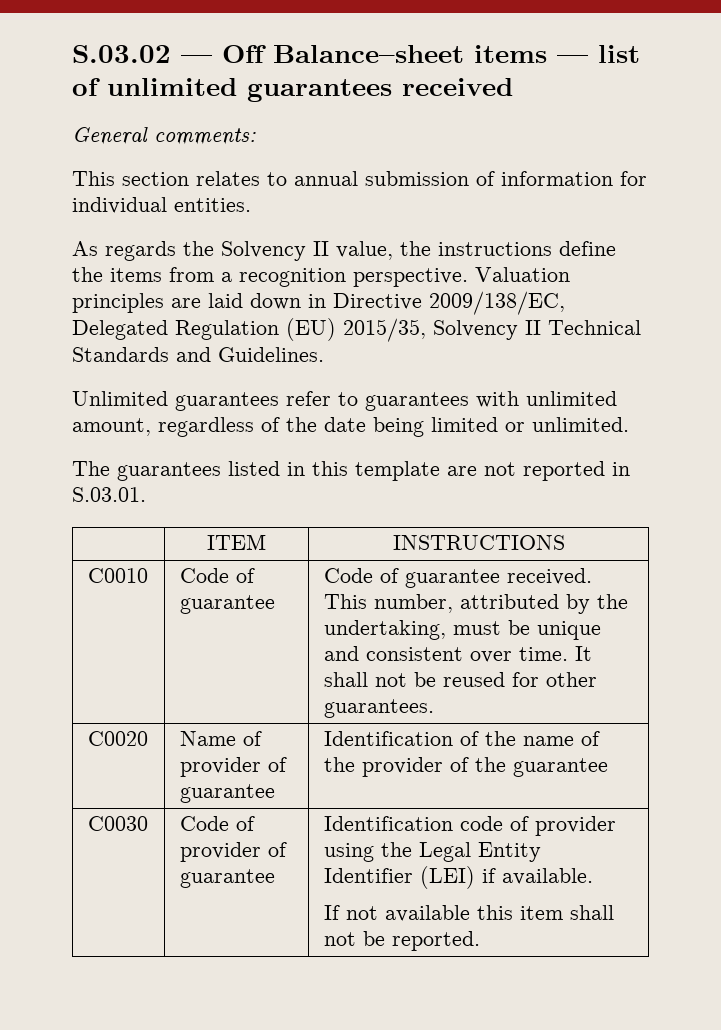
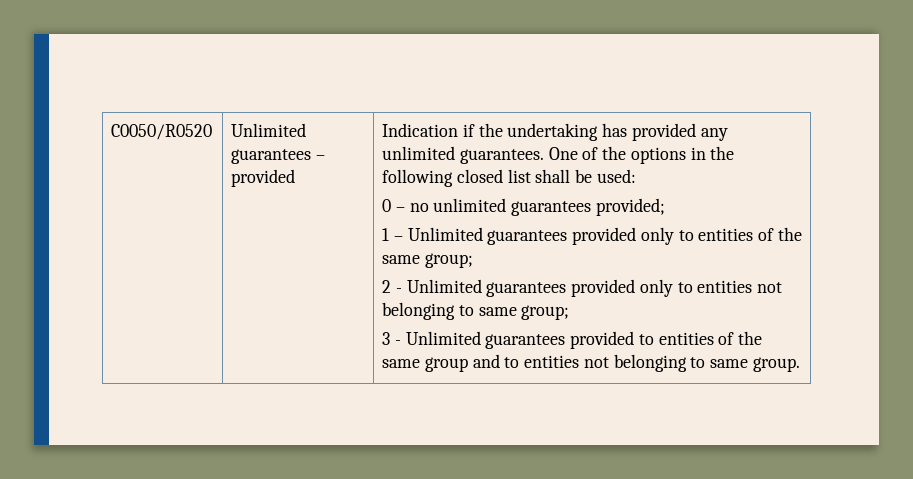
- S.03.02 — Off Balance–sheet items — list of unlimited guarantees received
- General comments:
- This section relates to annual submission of information for individual entities.
- As regards the Solvency II value, the instructions define the items from a recognition perspective. Valuation principles are laid down in Directive 2009/138/EC, Delegated Regulation (EU) 2015/35, Solvency II Technical Standards and Guidelines.
- Unlimited guarantees refer to guarantees with unlimited amount, regardless of the date being limited or unlimited.
- The guarantees listed in this template are not reported in S.03.01.
- | ITEM | INSTRUCTIONS
- C0010 | Code of guarantee | Code of guarantee received. This number, attributed by the undertaking, must be unique and consistent over time. It shall not be reused for other guarantees.
- C0020 | Name of provider of guarantee | Identification of the name of the provider of the guarantee
- C0030 | Code of provider of guarantee | Identification code of provider using the Legal Entity Identifier (LEI) if available.
- If not available this item shall not be reported.
+ C0050/R0520 | Unlimited guarantees – provided | Indication if the undertaking has provided any unlimited guarantees. One of the options in the following closed list shall be used:
+ 0 – no unlimited guarantees provided;
+ 1 – Unlimited guarantees provided only to entities of the same group;
+ 2 - Unlimited guarantees provided only to entities not belonging to same group;
+ 3 - Unlimited guarantees provided to entities of the same group and to entities not belonging to same group.

